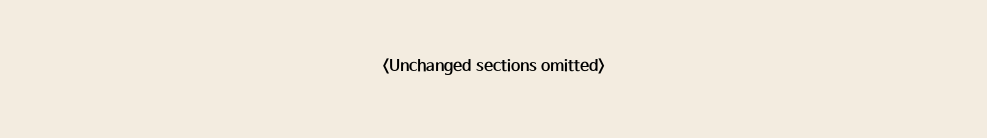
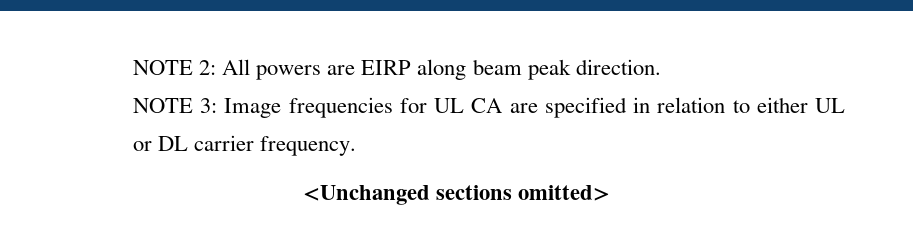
+ NOTE 2: All powers are EIRP along beam peak direction.
+ NOTE 3: Image frequencies for UL CA are specified in relation to either UL or DL carrier frequency.

